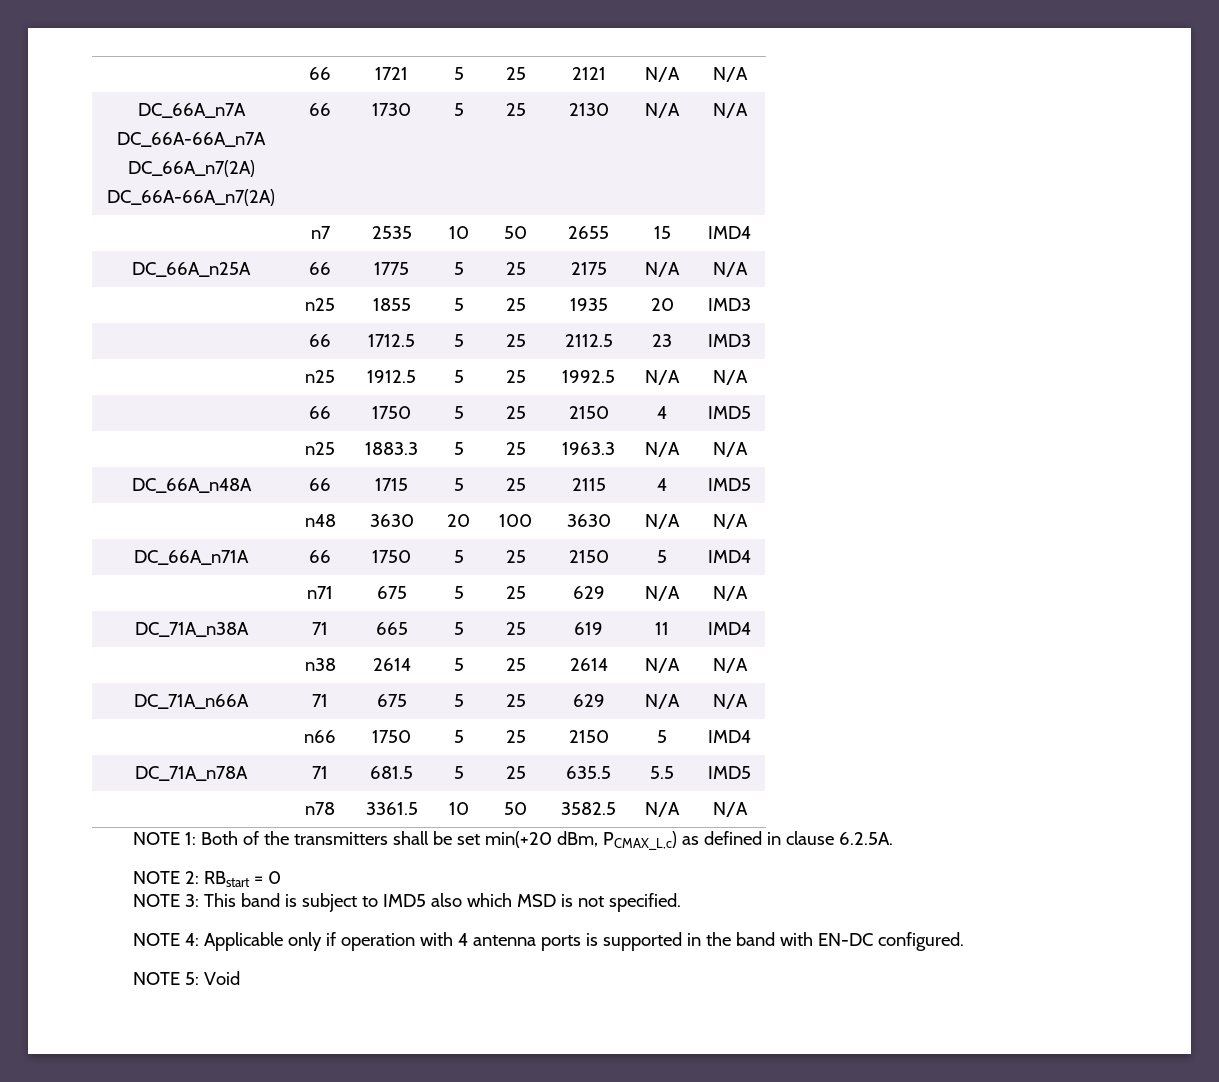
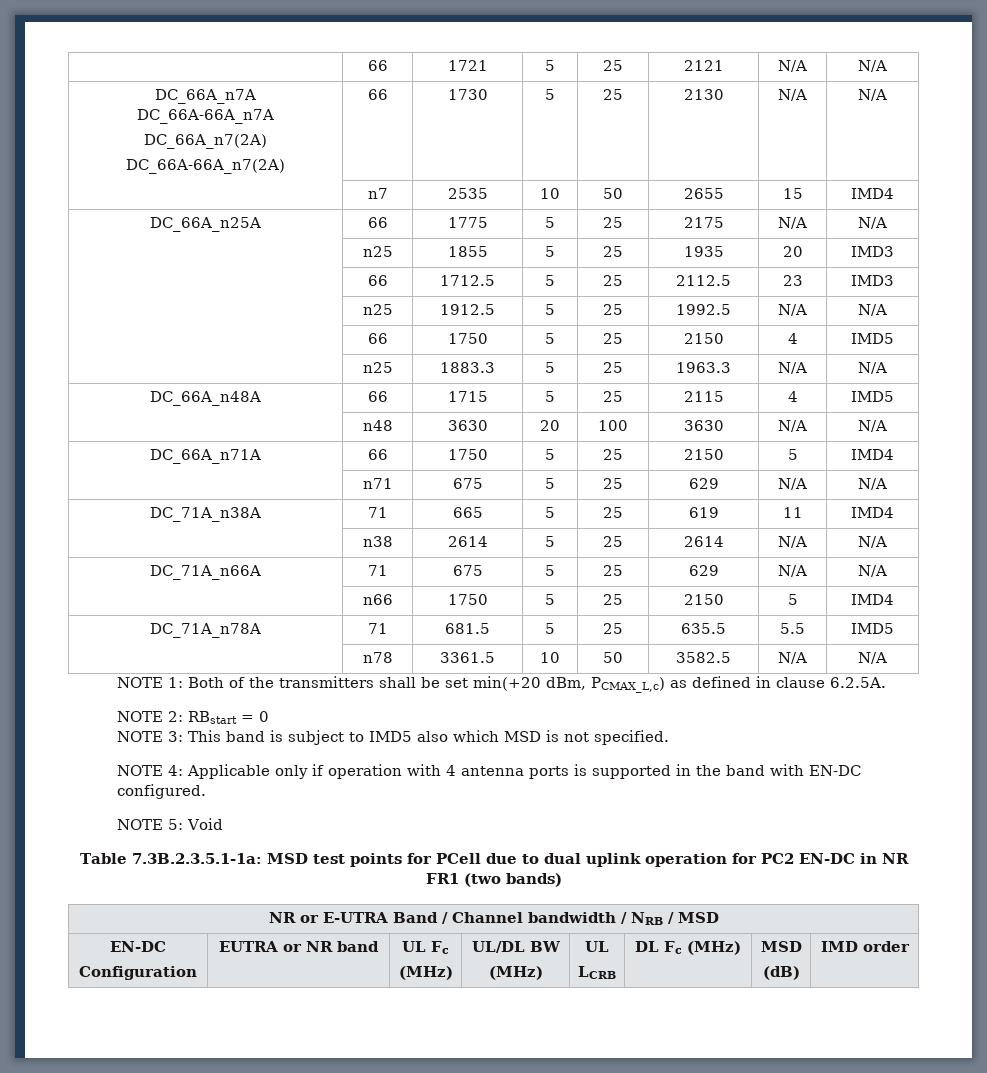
+ Table 7.3B.2.3.5.1-1a: MSD test points for PCell due to dual uplink operation for PC2 EN-DC in NR FR1 (two bands)
+ NR or E-UTRA Band / Channel bandwidth / NRB / MSD
+ EN-DC
+ Configuration | EUTRA or NR band | UL Fc
+ (MHz) | UL/DL BW
+ (MHz) | UL
+ LCRB | DL Fc (MHz) | MSD
+ (dB) | IMD order

